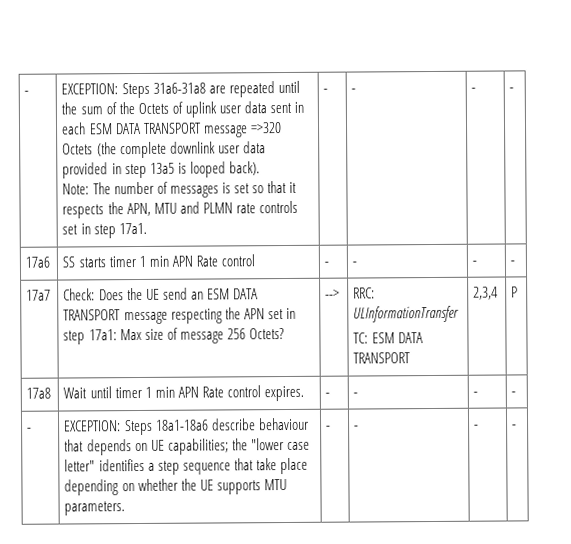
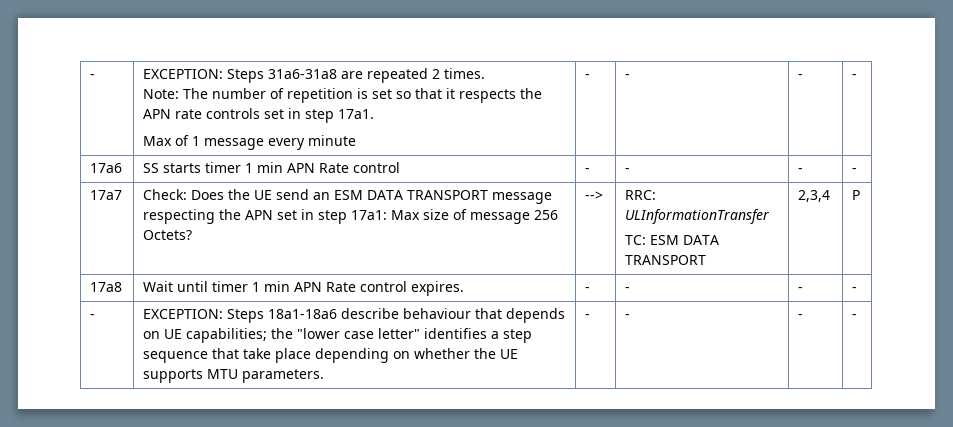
- EXCEPTION: Steps 31a6-31a8 are repeated until the sum of the Octets of uplink user data sent in each ESM DATA TRANSPORT message =>320 Octets (the complete downlink user data provided in step 13a5 is looped back).
+ EXCEPTION: Steps 31a6-31a8 are repeated 2 times.
- Note: The number of messages is set so that it respects the APN, MTU and PLMN rate controls set in step 17a1.
+ Note: The number of repetition is set so that it respects the APN rate controls set in step 17a1.
+ Max of 1 message every minute

